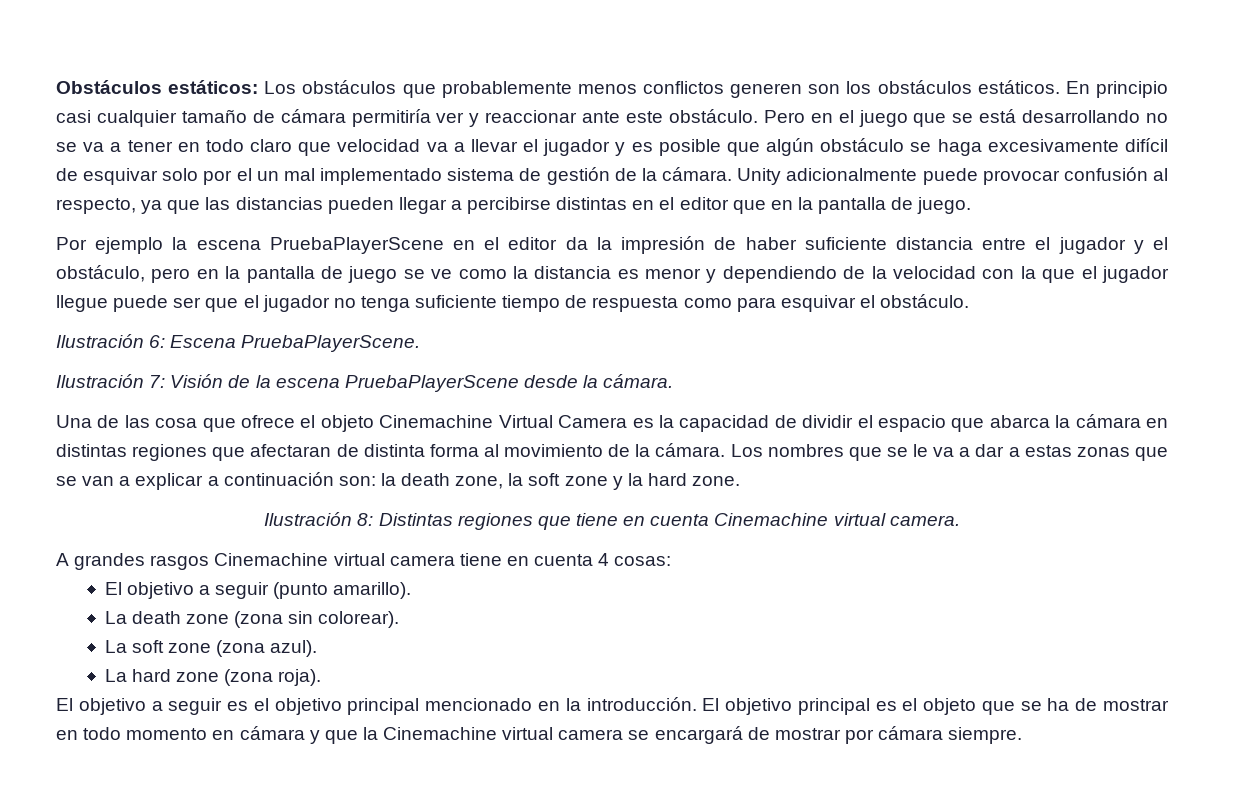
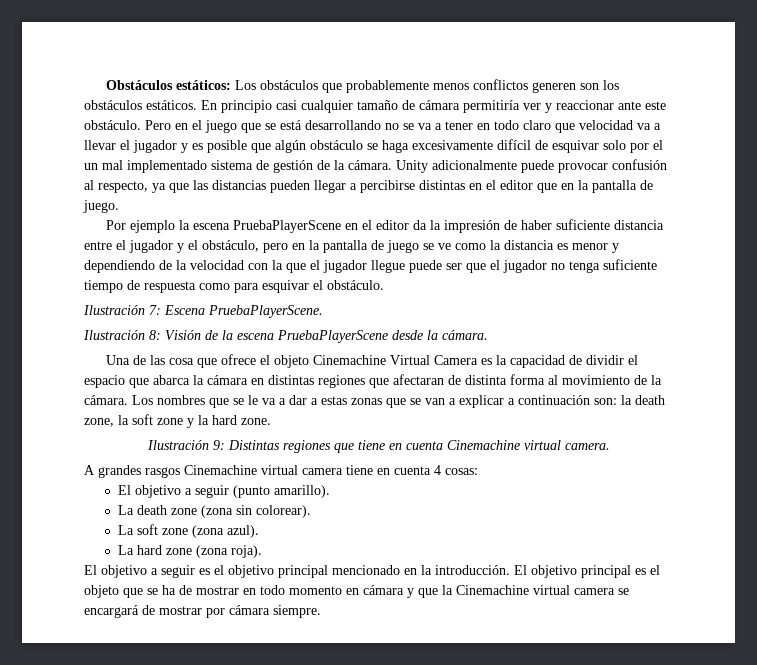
- Ilustración 6: Escena PruebaPlayerScene.
+ Ilustración 7: Escena PruebaPlayerScene.
- Ilustración 7: Visión de la escena PruebaPlayerScene desde la cámara.
+ Ilustración 8: Visión de la escena PruebaPlayerScene desde la cámara.
- Ilustración 8: Distintas regiones que tiene en cuenta Cinemachine virtual camera.
+ Ilustración 9: Distintas regiones que tiene en cuenta Cinemachine virtual camera.

